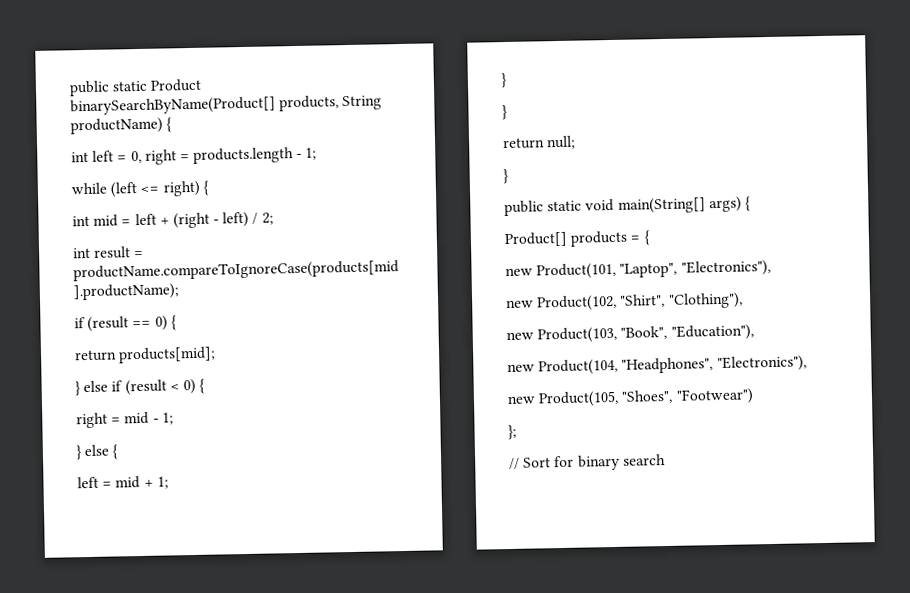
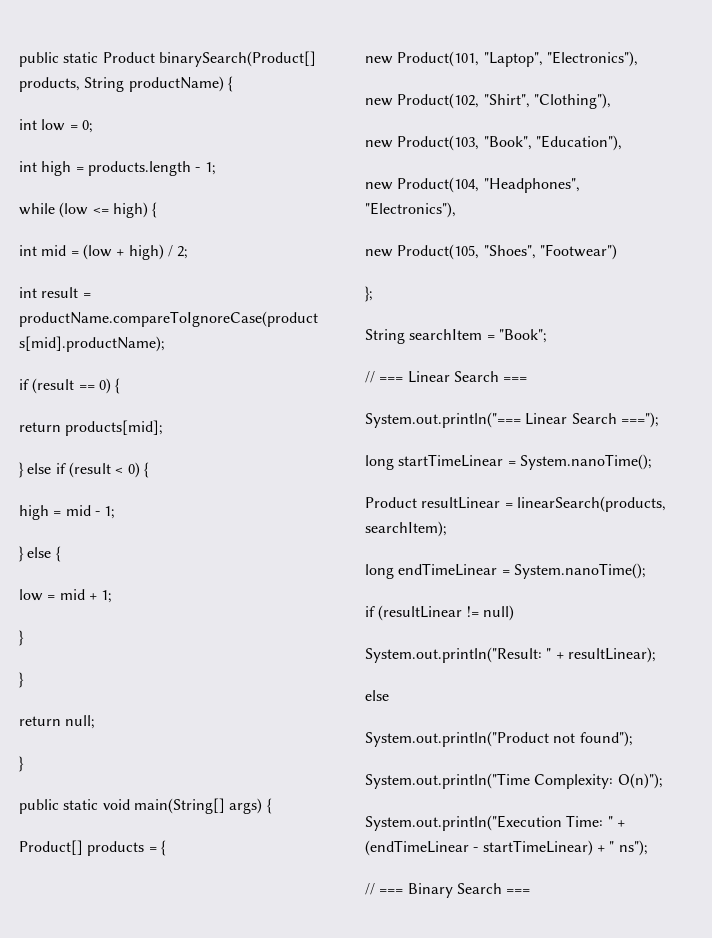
- public static Product binarySearchByName(Product[] products, String productName) {
+ public static Product binarySearch(Product[] products, String productName) {
- int left = 0, right = products.length - 1;
+ int low = 0;
+ int high = products.length - 1;
- while (left <= right) {
+ while (low <= high) {
- int mid = left + (right - left) / 2;
+ int mid = (low + high) / 2;
- right = mid - 1;
+ high = mid - 1;
- left = mid + 1;
+ low = mid + 1;
- // Sort for binary search
+ String searchItem = "Book";
+ // === Linear Search ===
+ System.out.println("=== Linear Search ===");
+ long startTimeLinear = System.nanoTime();
+ Product resultLinear = linearSearch(products, searchItem);
+ long endTimeLinear = System.nanoTime();
+ if (resultLinear != null)
+ System.out.println("Result: " + resultLinear);
+ else
+ System.out.println("Product not found");
+ System.out.println("Time Complexity: O(n)");
+ System.out.println("Execution Time: " + (endTimeLinear - startTimeLinear) + " ns");
+ // === Binary Search ===

